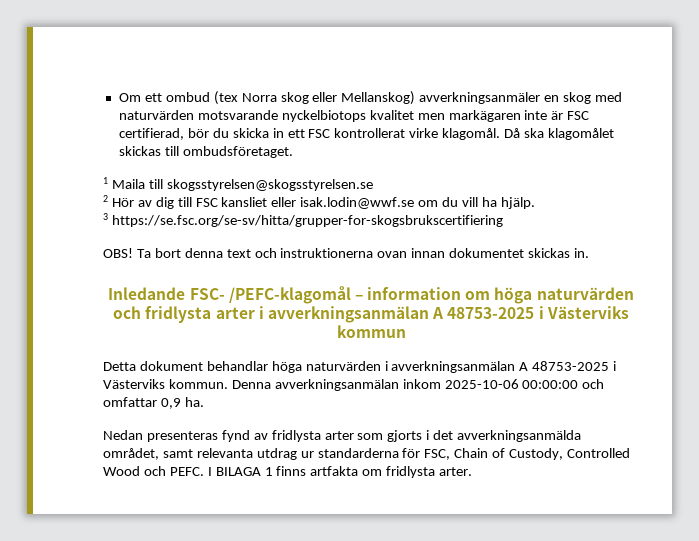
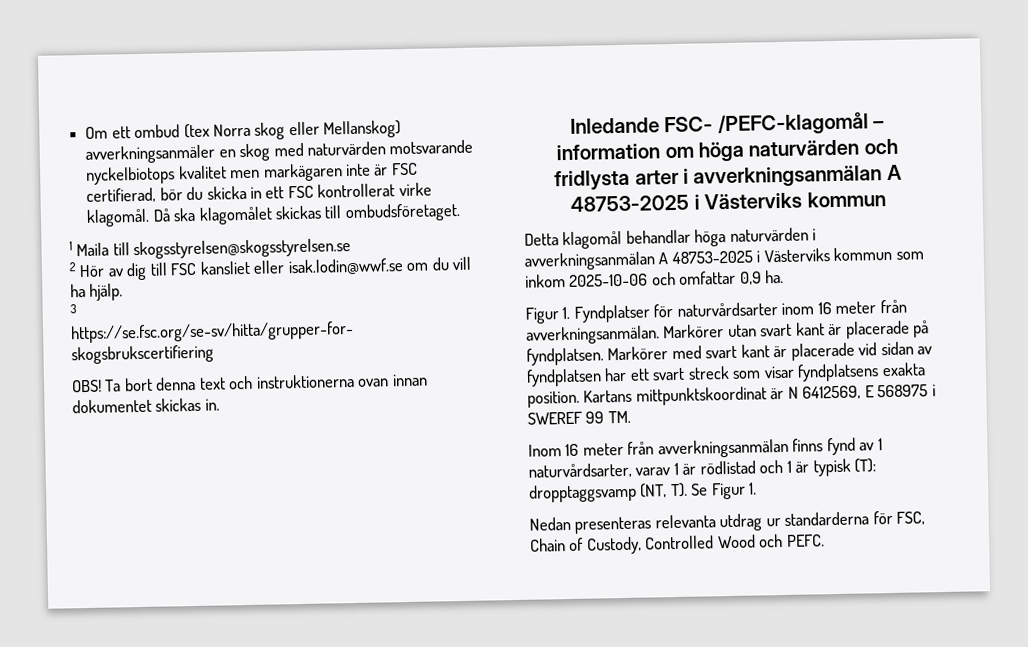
- Detta dokument behandlar höga naturvärden i avverkningsanmälan A 48753-2025 i Västerviks kommun. Denna avverkningsanmälan inkom 2025-10-06 00:00:00 och omfattar 0,9 ha.
+ Detta klagomål behandlar höga naturvärden i avverkningsanmälan A 48753-2025 i Västerviks kommun som inkom 2025-10-06 och omfattar 0,9 ha.
- Nedan presenteras fynd av fridlysta arter som gjorts i det avverkningsanmälda området, samt relevanta utdrag ur standarderna för FSC, Chain of Custody, Controlled Wood och PEFC. I BILAGA 1 finns artfakta om fridlysta arter.
+ Figur 1. Fyndplatser för naturvårdsarter inom 16 meter från avverkningsanmälan. Markörer utan svart kant är placerade på fyndplatsen. Markörer med svart kant är placerade vid sidan av fyndplatsen har ett svart streck som visar fyndplatsens exakta position. Kartans mittpunktskoordinat är N 6412569, E 568975 i SWEREF 99 TM.
+ Inom 16 meter från avverkningsanmälan finns fynd av 1 naturvårdsarter, varav 1 är rödlistad och 1 är typisk (T): dropptaggsvamp (NT, T). Se Figur 1.
+ Nedan presenteras relevanta utdrag ur standarderna för FSC, Chain of Custody, Controlled Wood och PEFC.

